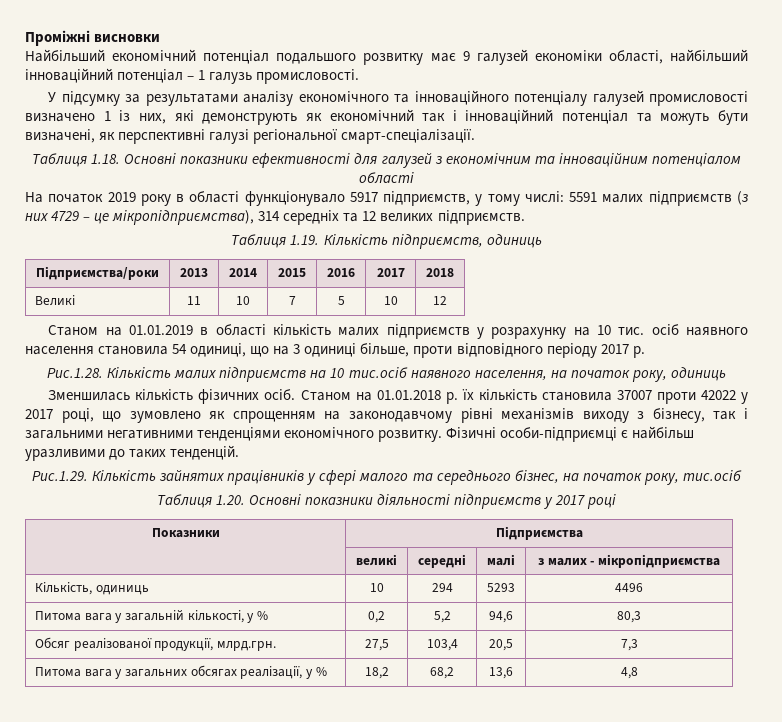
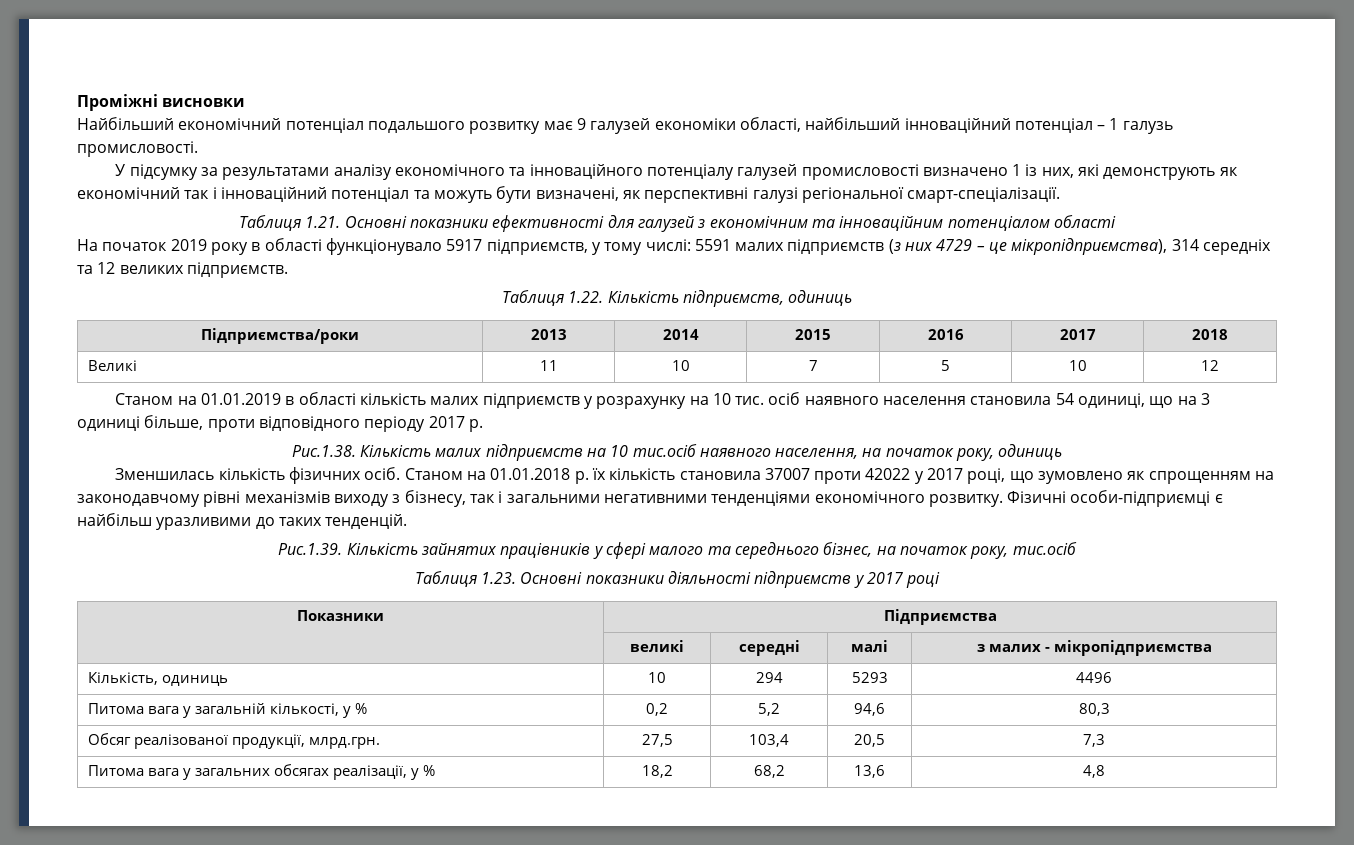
- Таблиця 1.18. Основні показники ефективності для галузей з економічним та інноваційним потенціалом області
+ Таблиця 1.21. Основні показники ефективності для галузей з економічним та інноваційним потенціалом області
- Таблиця 1.19. Кількість підприємств, одиниць
+ Таблиця 1.22. Кількість підприємств, одиниць
- Рис.1.28. Кількість малих підприємств на 10 тис.осіб наявного населення, на початок року, одиниць
+ Рис.1.38. Кількість малих підприємств на 10 тис.осіб наявного населення, на початок року, одиниць
- Рис.1.29. Кількість зайнятих працівників у сфері малого та середнього бізнес, на початок року, тис.осіб
+ Рис.1.39. Кількість зайнятих працівників у сфері малого та середнього бізнес, на початок року, тис.осіб
- Таблиця 1.20. Основні показники діяльності підприємств у 2017 році
+ Таблиця 1.23. Основні показники діяльності підприємств у 2017 році

